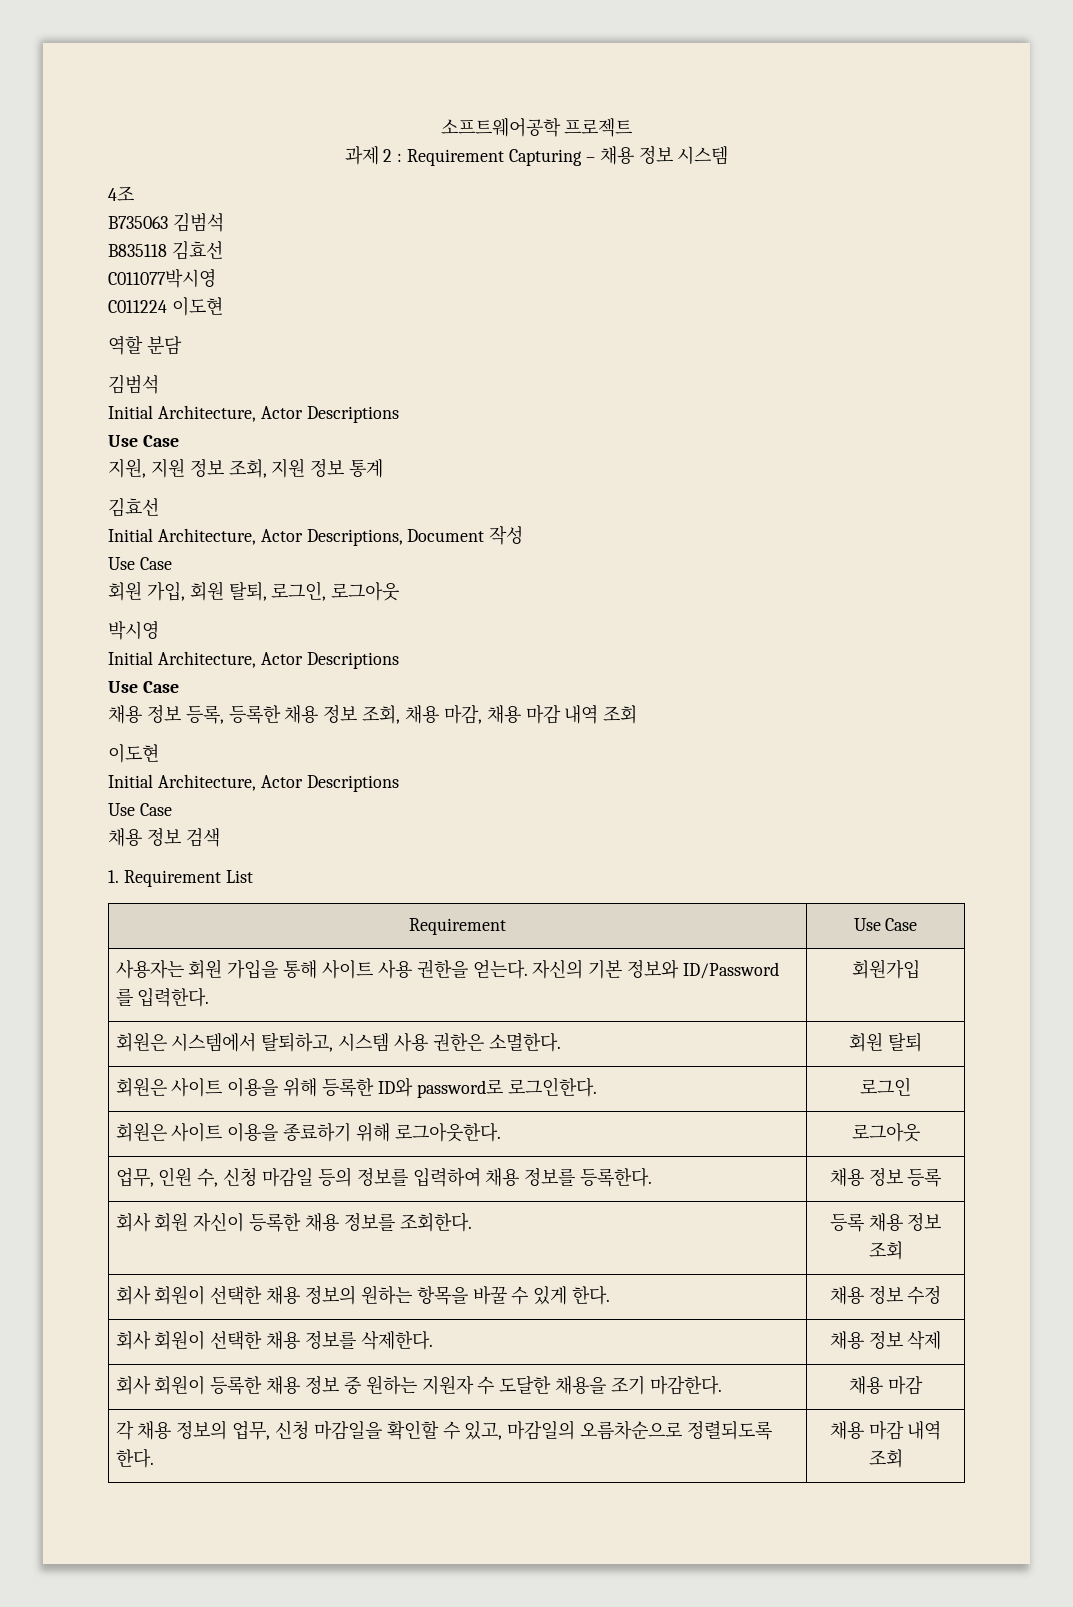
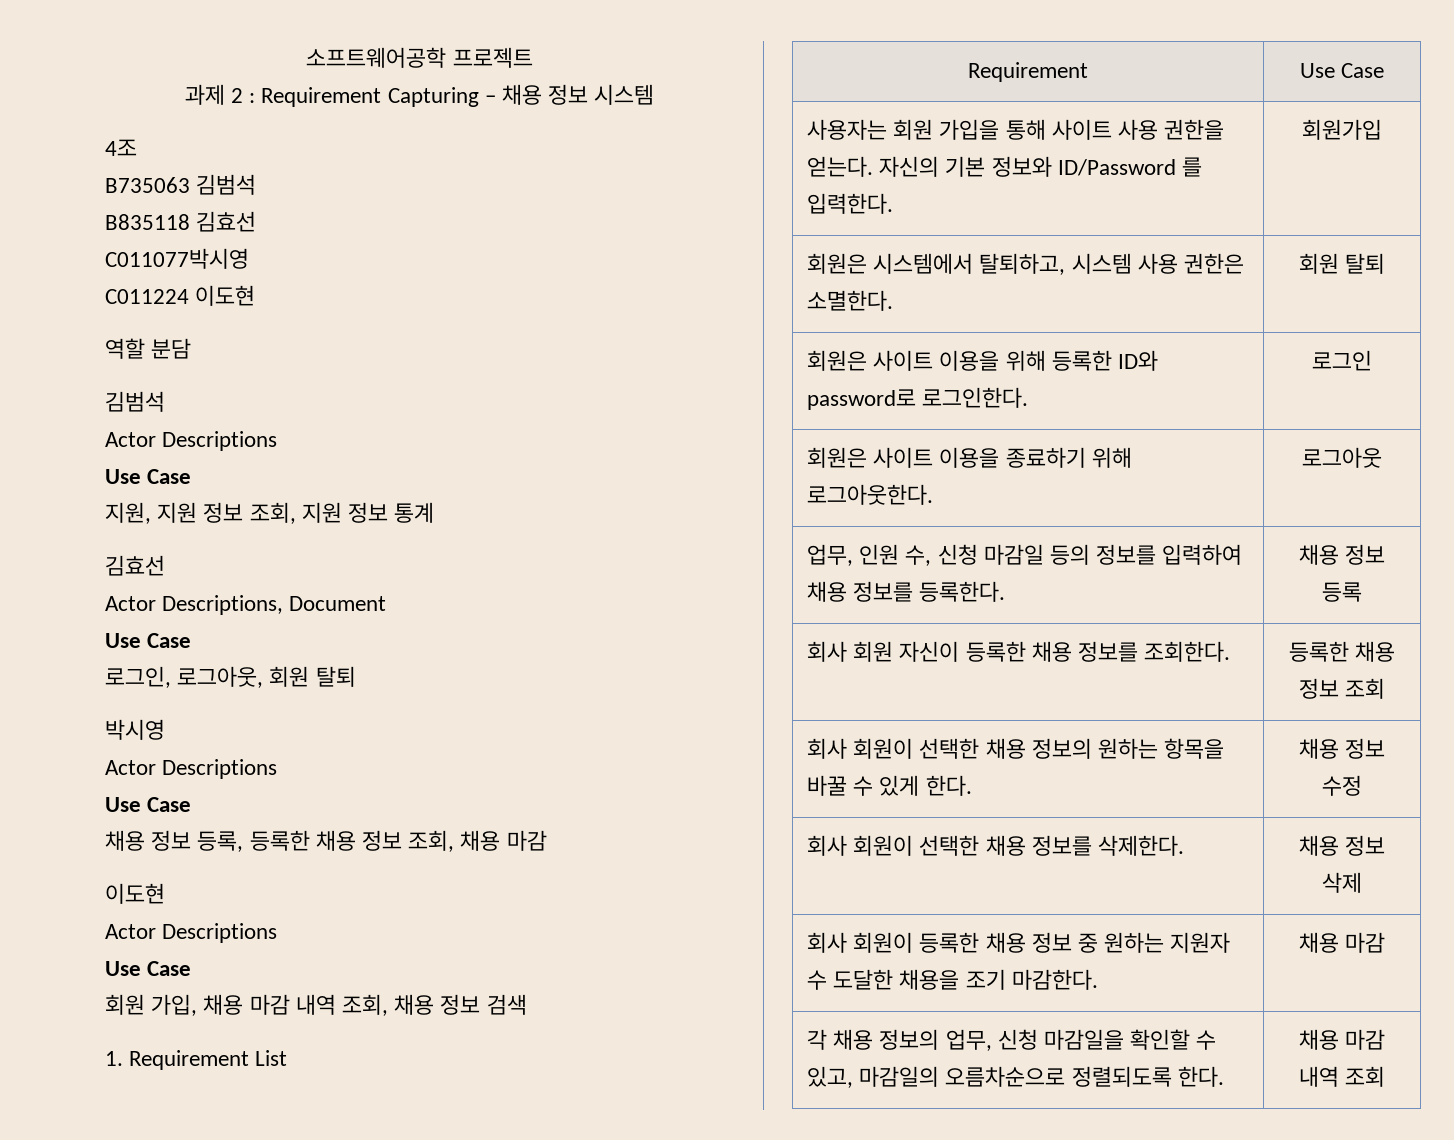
  역할 분담
  김범석
- Initial Architecture, Actor Descriptions
+ Actor Descriptions
- Initial Architecture, Actor Descriptions, Document 작성
+ Actor Descriptions, Document
  Use Case
- 회원 가입, 회원 탈퇴, 로그인, 로그아웃
+ 로그인, 로그아웃, 회원 탈퇴
  박시영
- Initial Architecture, Actor Descriptions
+ Actor Descriptions
- 채용 정보 등록, 등록한 채용 정보 조회, 채용 마감, 채용 마감 내역 조회
+ 채용 정보 등록, 등록한 채용 정보 조회, 채용 마감
  이도현
- Initial Architecture, Actor Descriptions
+ Actor Descriptions
  Use Case
- 채용 정보 검색
+ 회원 가입, 채용 마감 내역 조회, 채용 정보 검색
- 회사 회원 자신이 등록한 채용 정보를 조회한다. | 등록 채용 정보 조회
+ 회사 회원 자신이 등록한 채용 정보를 조회한다. | 등록한 채용 정보 조회

